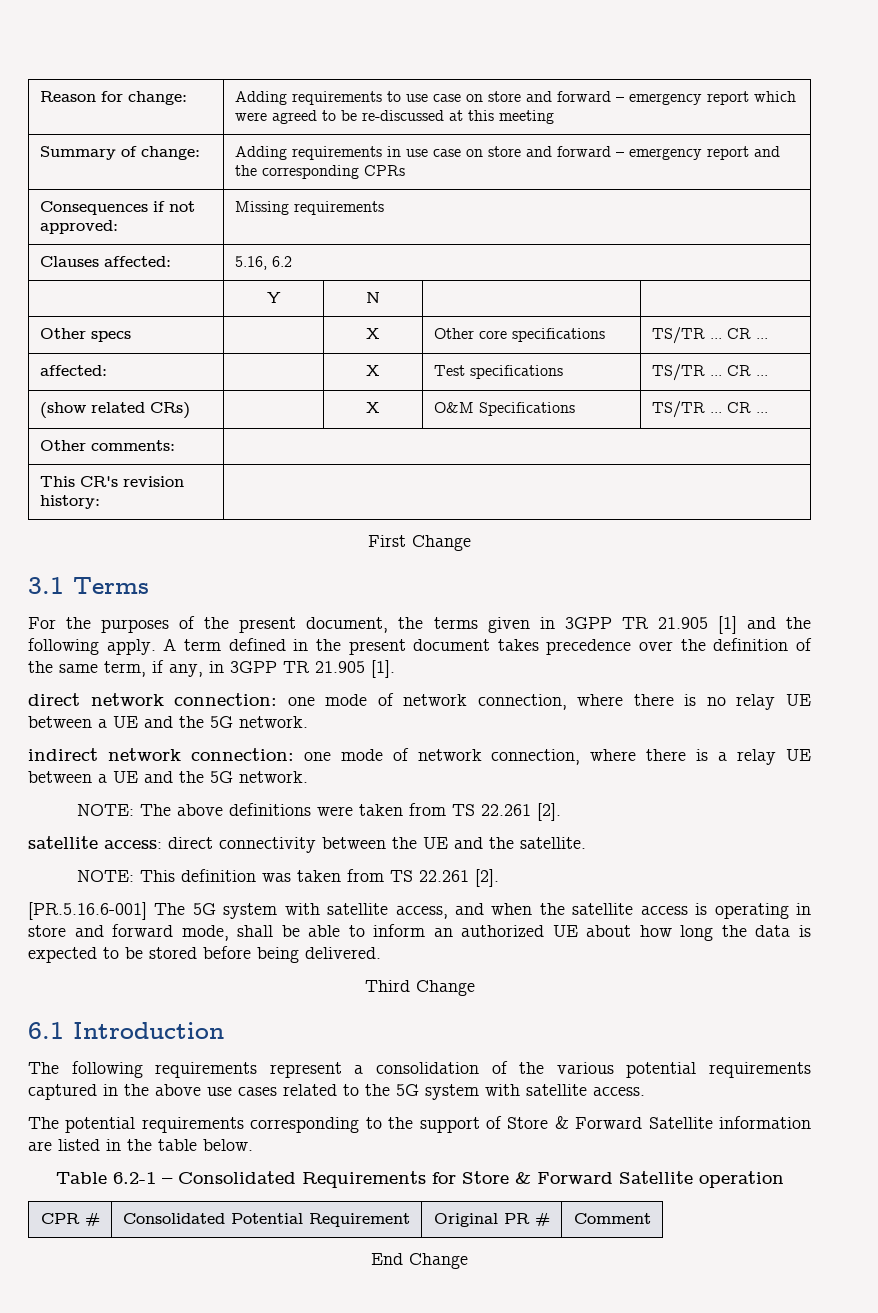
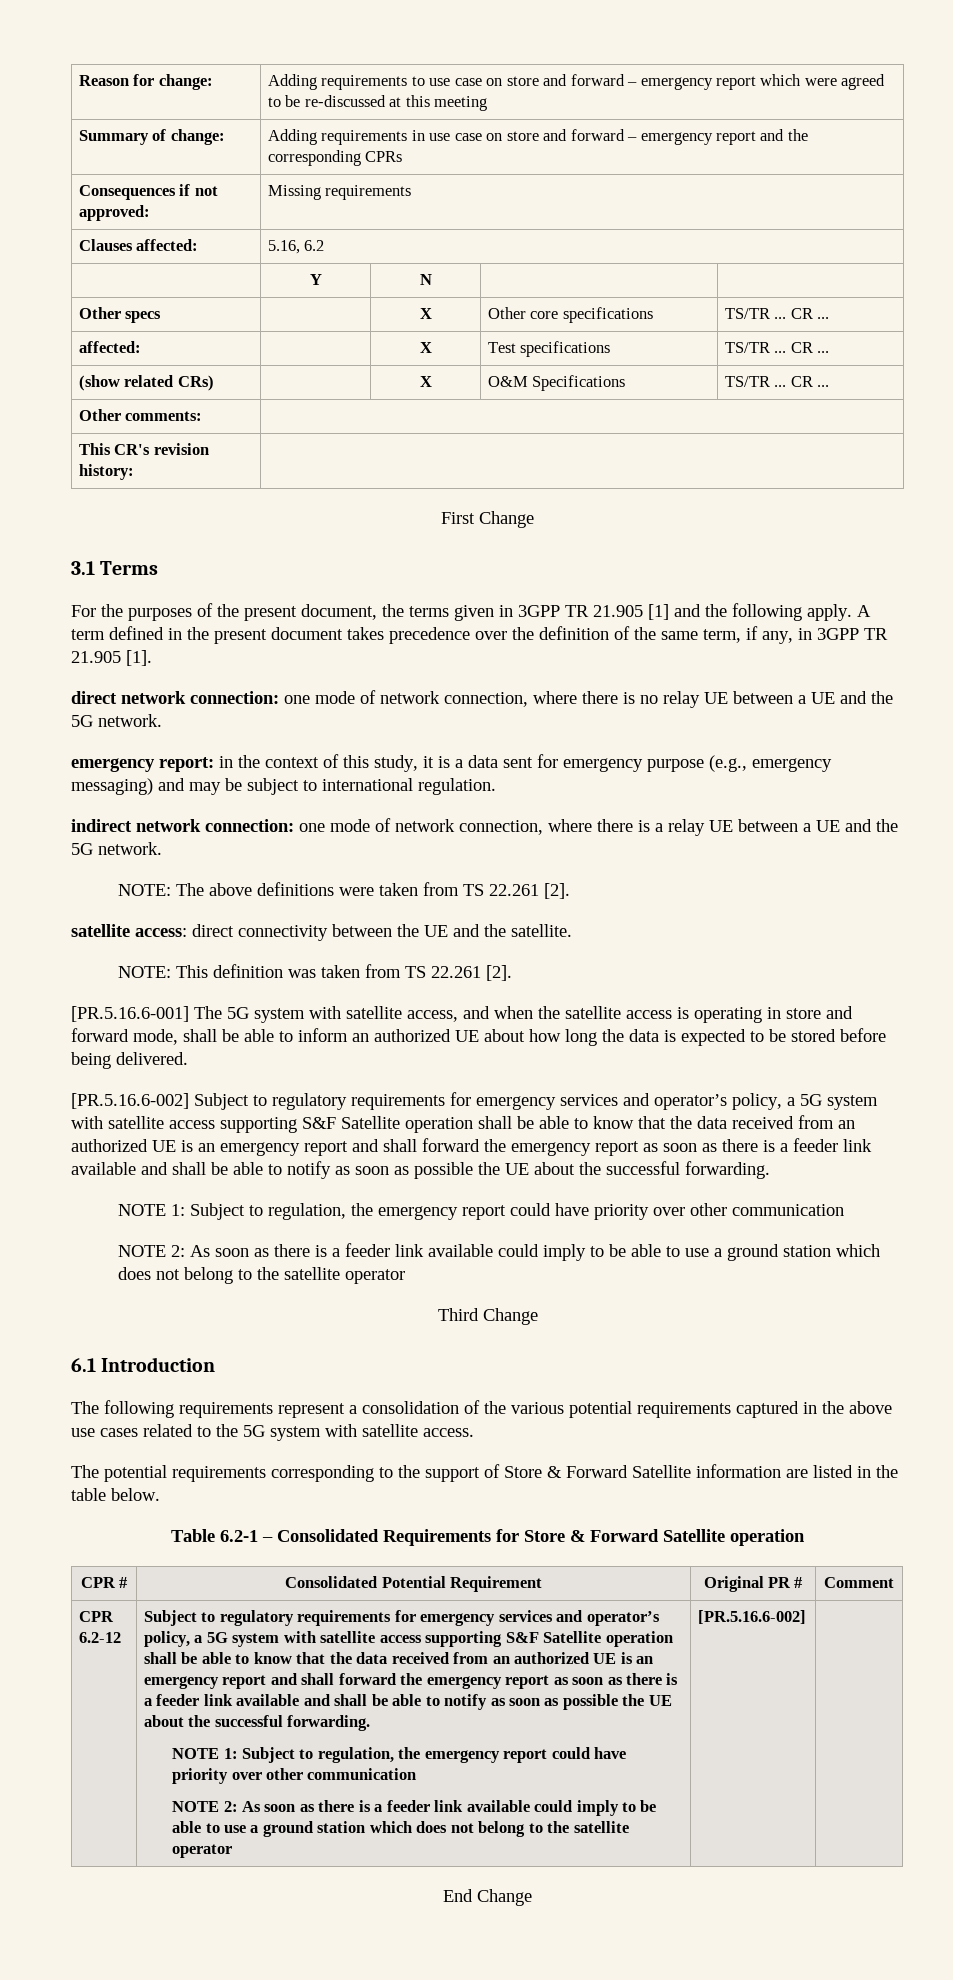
+ emergency report: in the context of this study, it is a data sent for emergency purpose (e.g., emergency messaging) and may be subject to international regulation.
+ [PR.5.16.6-002] Subject to regulatory requirements for emergency services and operator’s policy, a 5G system with satellite access supporting S&F Satellite operation shall be able to know that the data received from an authorized UE is an emergency report and shall forward the emergency report as soon as there is a feeder link available and shall be able to notify as soon as possible the UE about the successful forwarding.
+ NOTE 1: Subject to regulation, the emergency report could have priority over other communication
+ NOTE 2: As soon as there is a feeder link available could imply to be able to use a ground station which does not belong to the satellite operator
+ CPR 6.2-12 | Subject to regulatory requirements for emergency services and operator’s policy, a 5G system with satellite access supporting S&F Satellite operation shall be able to know that the data received from an authorized UE is an emergency report and shall forward the emergency report as soon as there is a feeder link available and shall be able to notify as soon as possible the UE about the successful forwarding.
+ NOTE 1: Subject to regulation, the emergency report could have priority over other communication
+ NOTE 2: As soon as there is a feeder link available could imply to be able to use a ground station which does not belong to the satellite operator | [PR.5.16.6-002]

